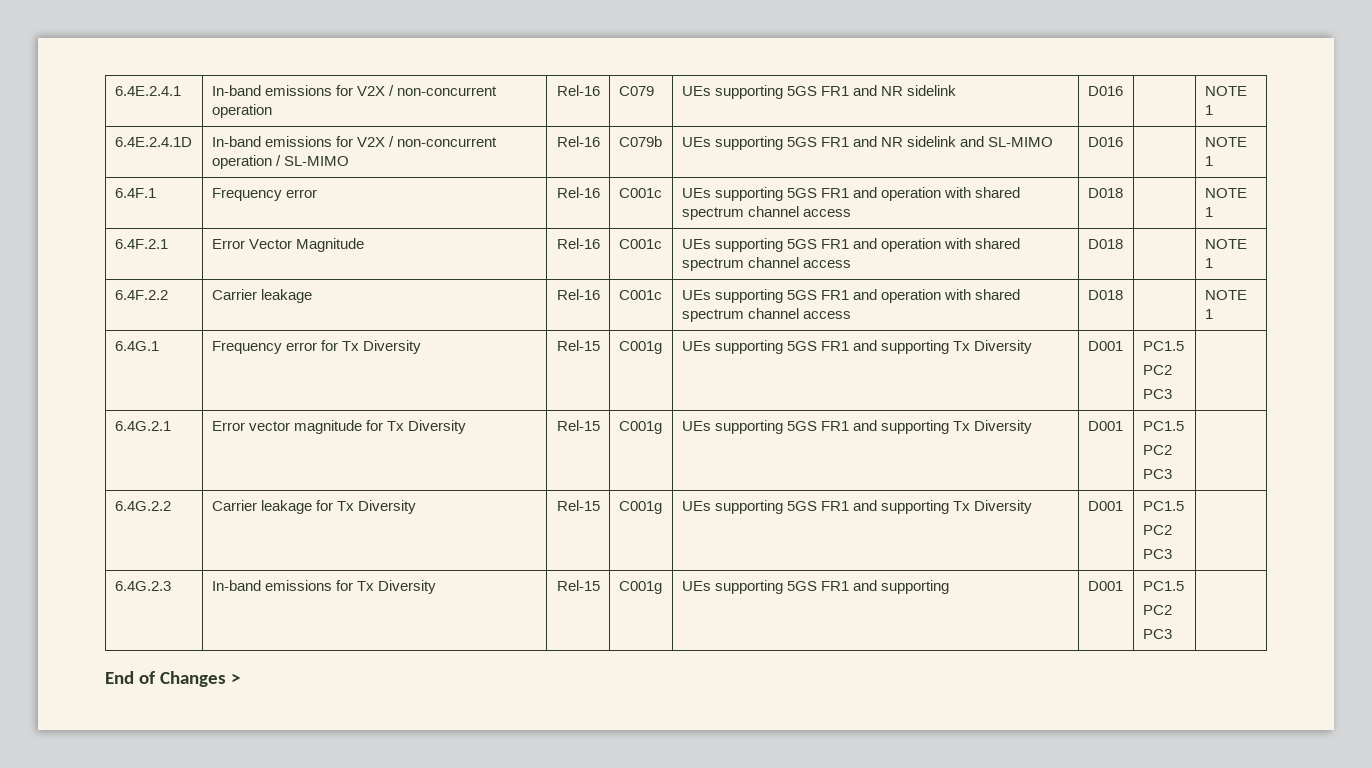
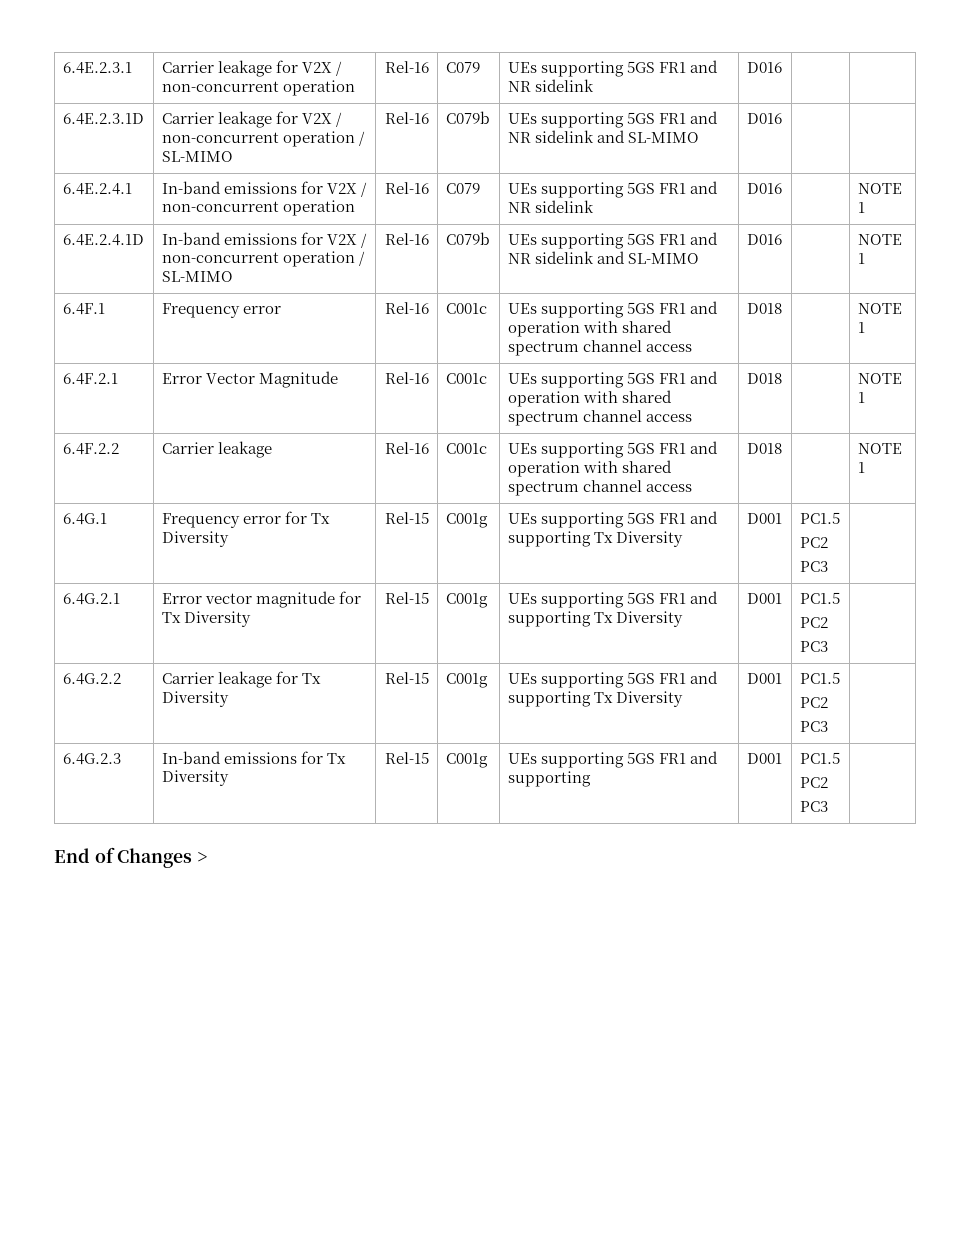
+ 6.4E.2.3.1 | Carrier leakage for V2X / non-concurrent operation | Rel-16 | C079 | UEs supporting 5GS FR1 and NR sidelink | D016 | |
+ 6.4E.2.3.1D | Carrier leakage for V2X / non-concurrent operation / SL-MIMO | Rel-16 | C079b | UEs supporting 5GS FR1 and NR sidelink and SL-MIMO | D016 | |

